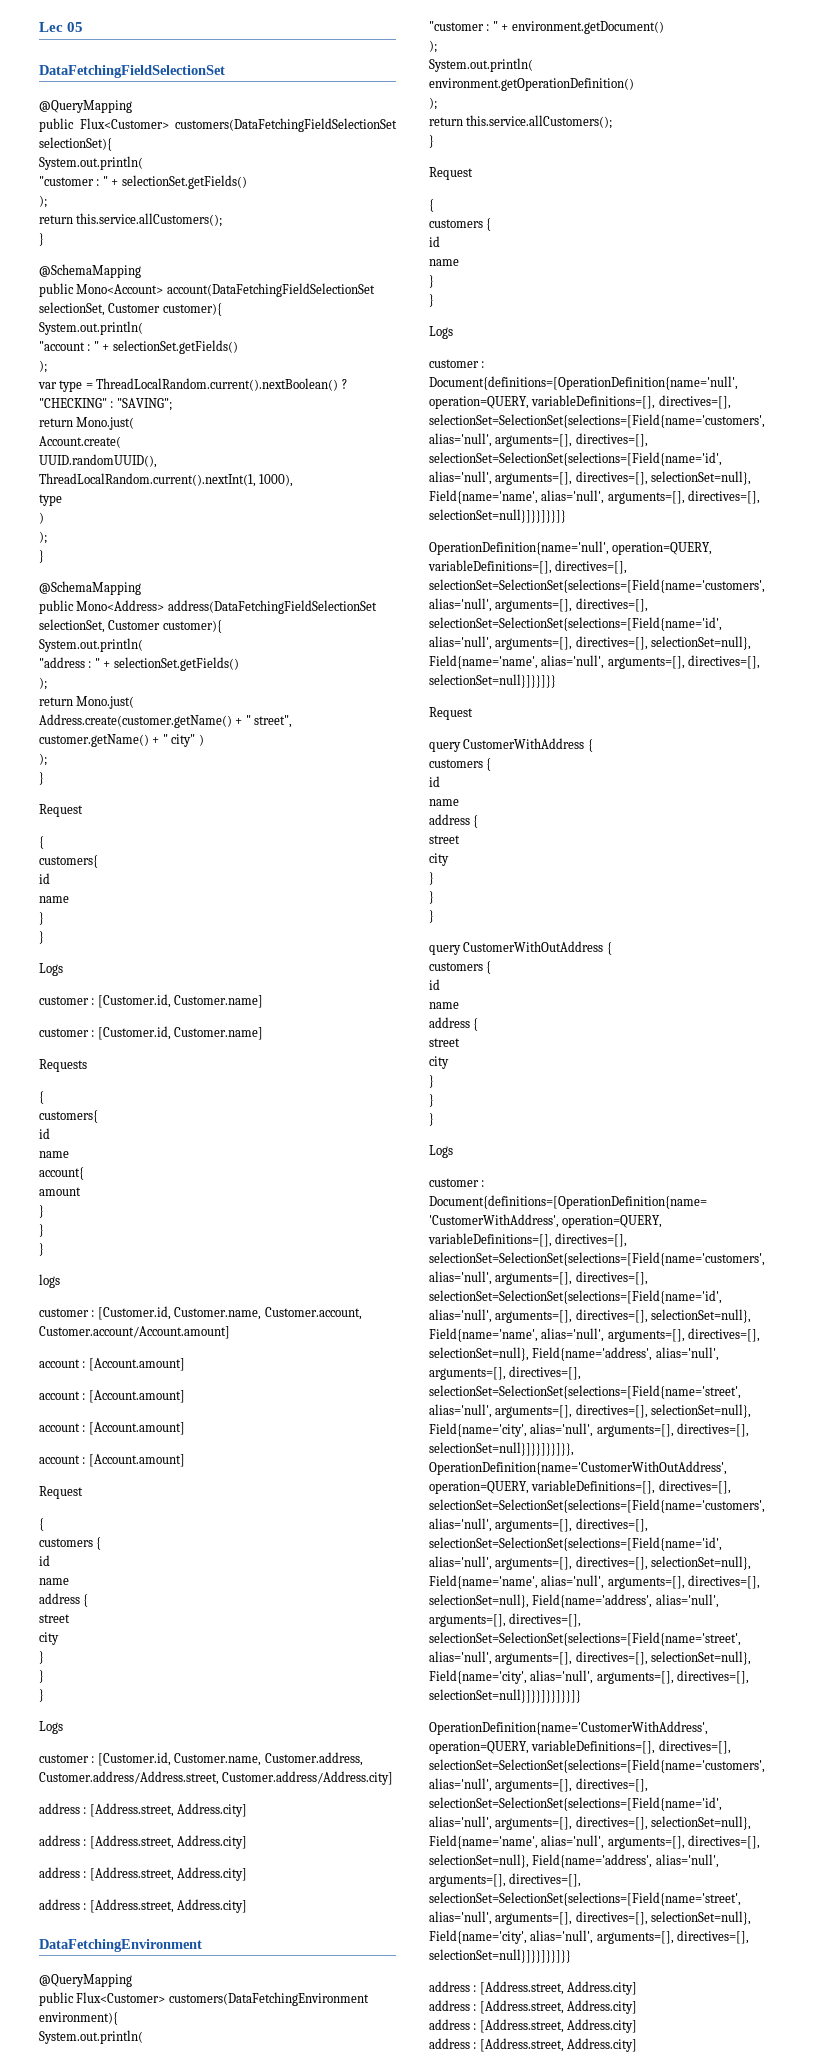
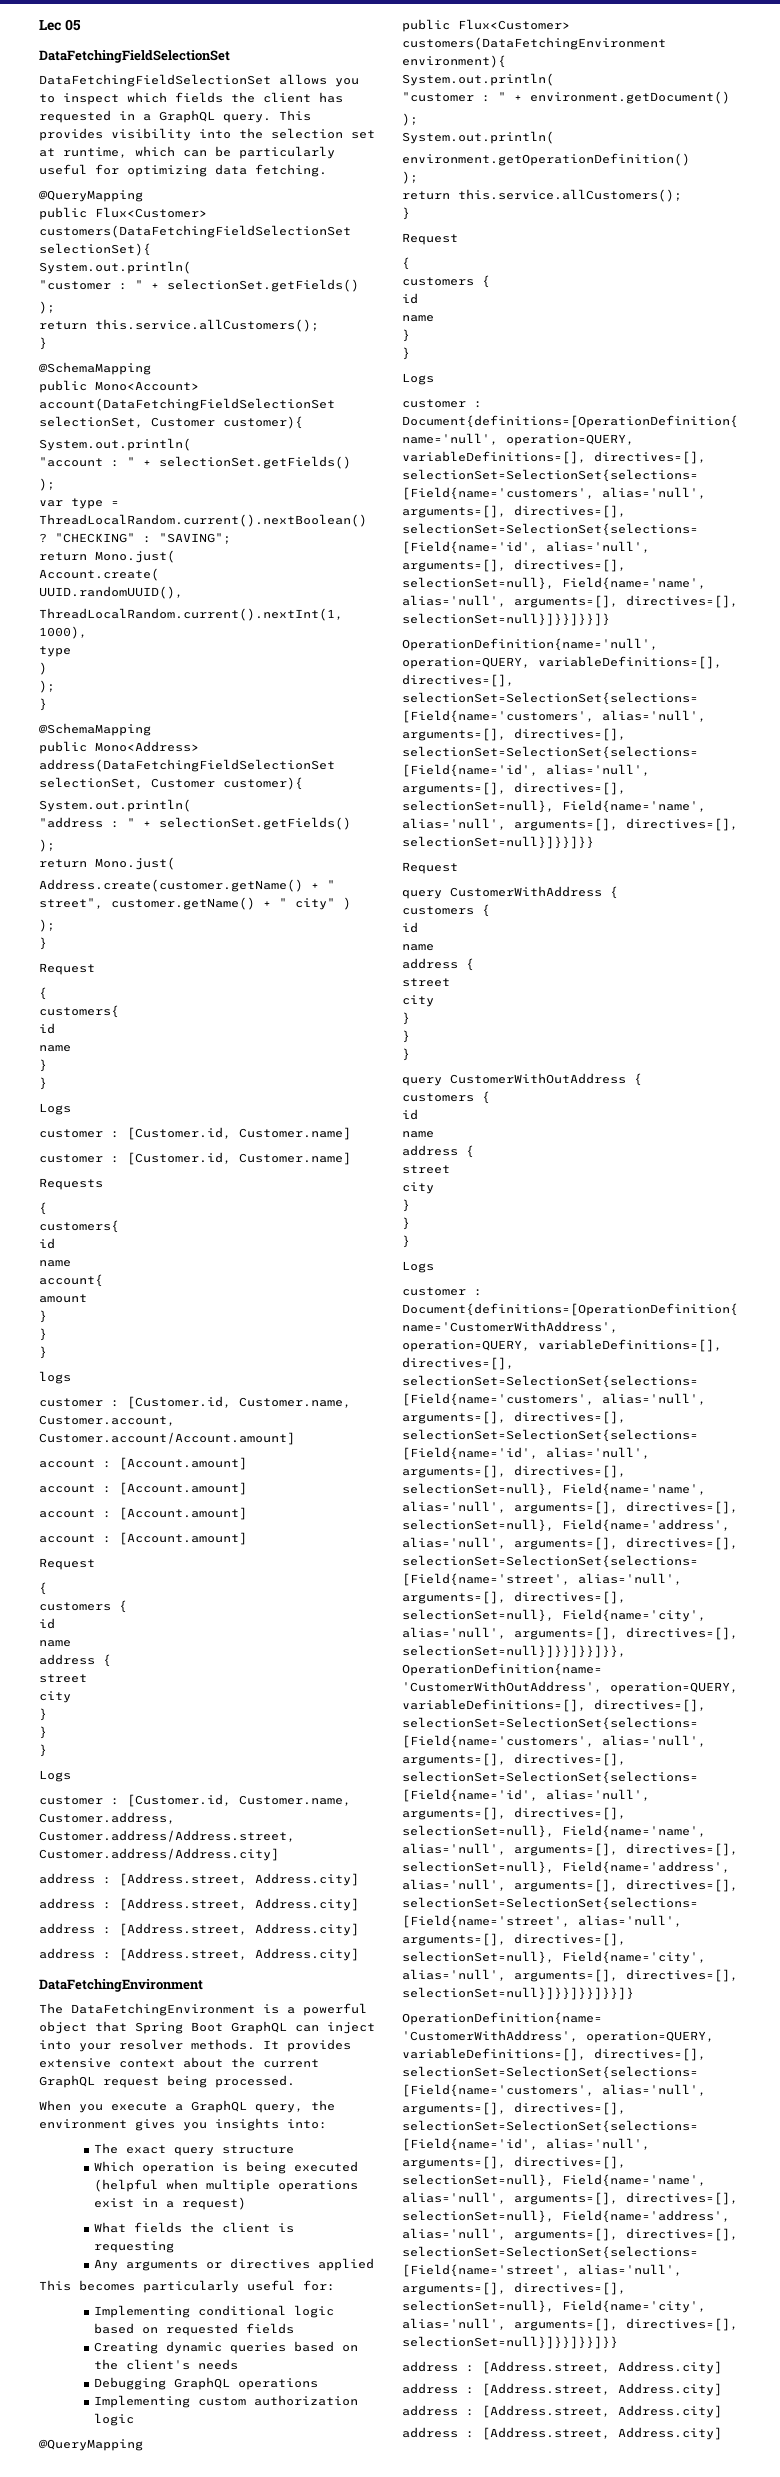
+ DataFetchingFieldSelectionSet allows you to inspect which fields the client has requested in a GraphQL query. This provides visibility into the selection set at runtime, which can be particularly useful for optimizing data fetching.
+ The DataFetchingEnvironment is a powerful object that Spring Boot GraphQL can inject into your resolver methods. It provides extensive context about the current GraphQL request being processed.
+ When you execute a GraphQL query, the environment gives you insights into:
+ The exact query structure
+ Which operation is being executed (helpful when multiple operations exist in a request)
+ What fields the client is requesting
+ Any arguments or directives applied
+ This becomes particularly useful for:
+ Implementing conditional logic based on requested fields
+ Creating dynamic queries based on the client's needs
+ Debugging GraphQL operations
+ Implementing custom authorization logic

